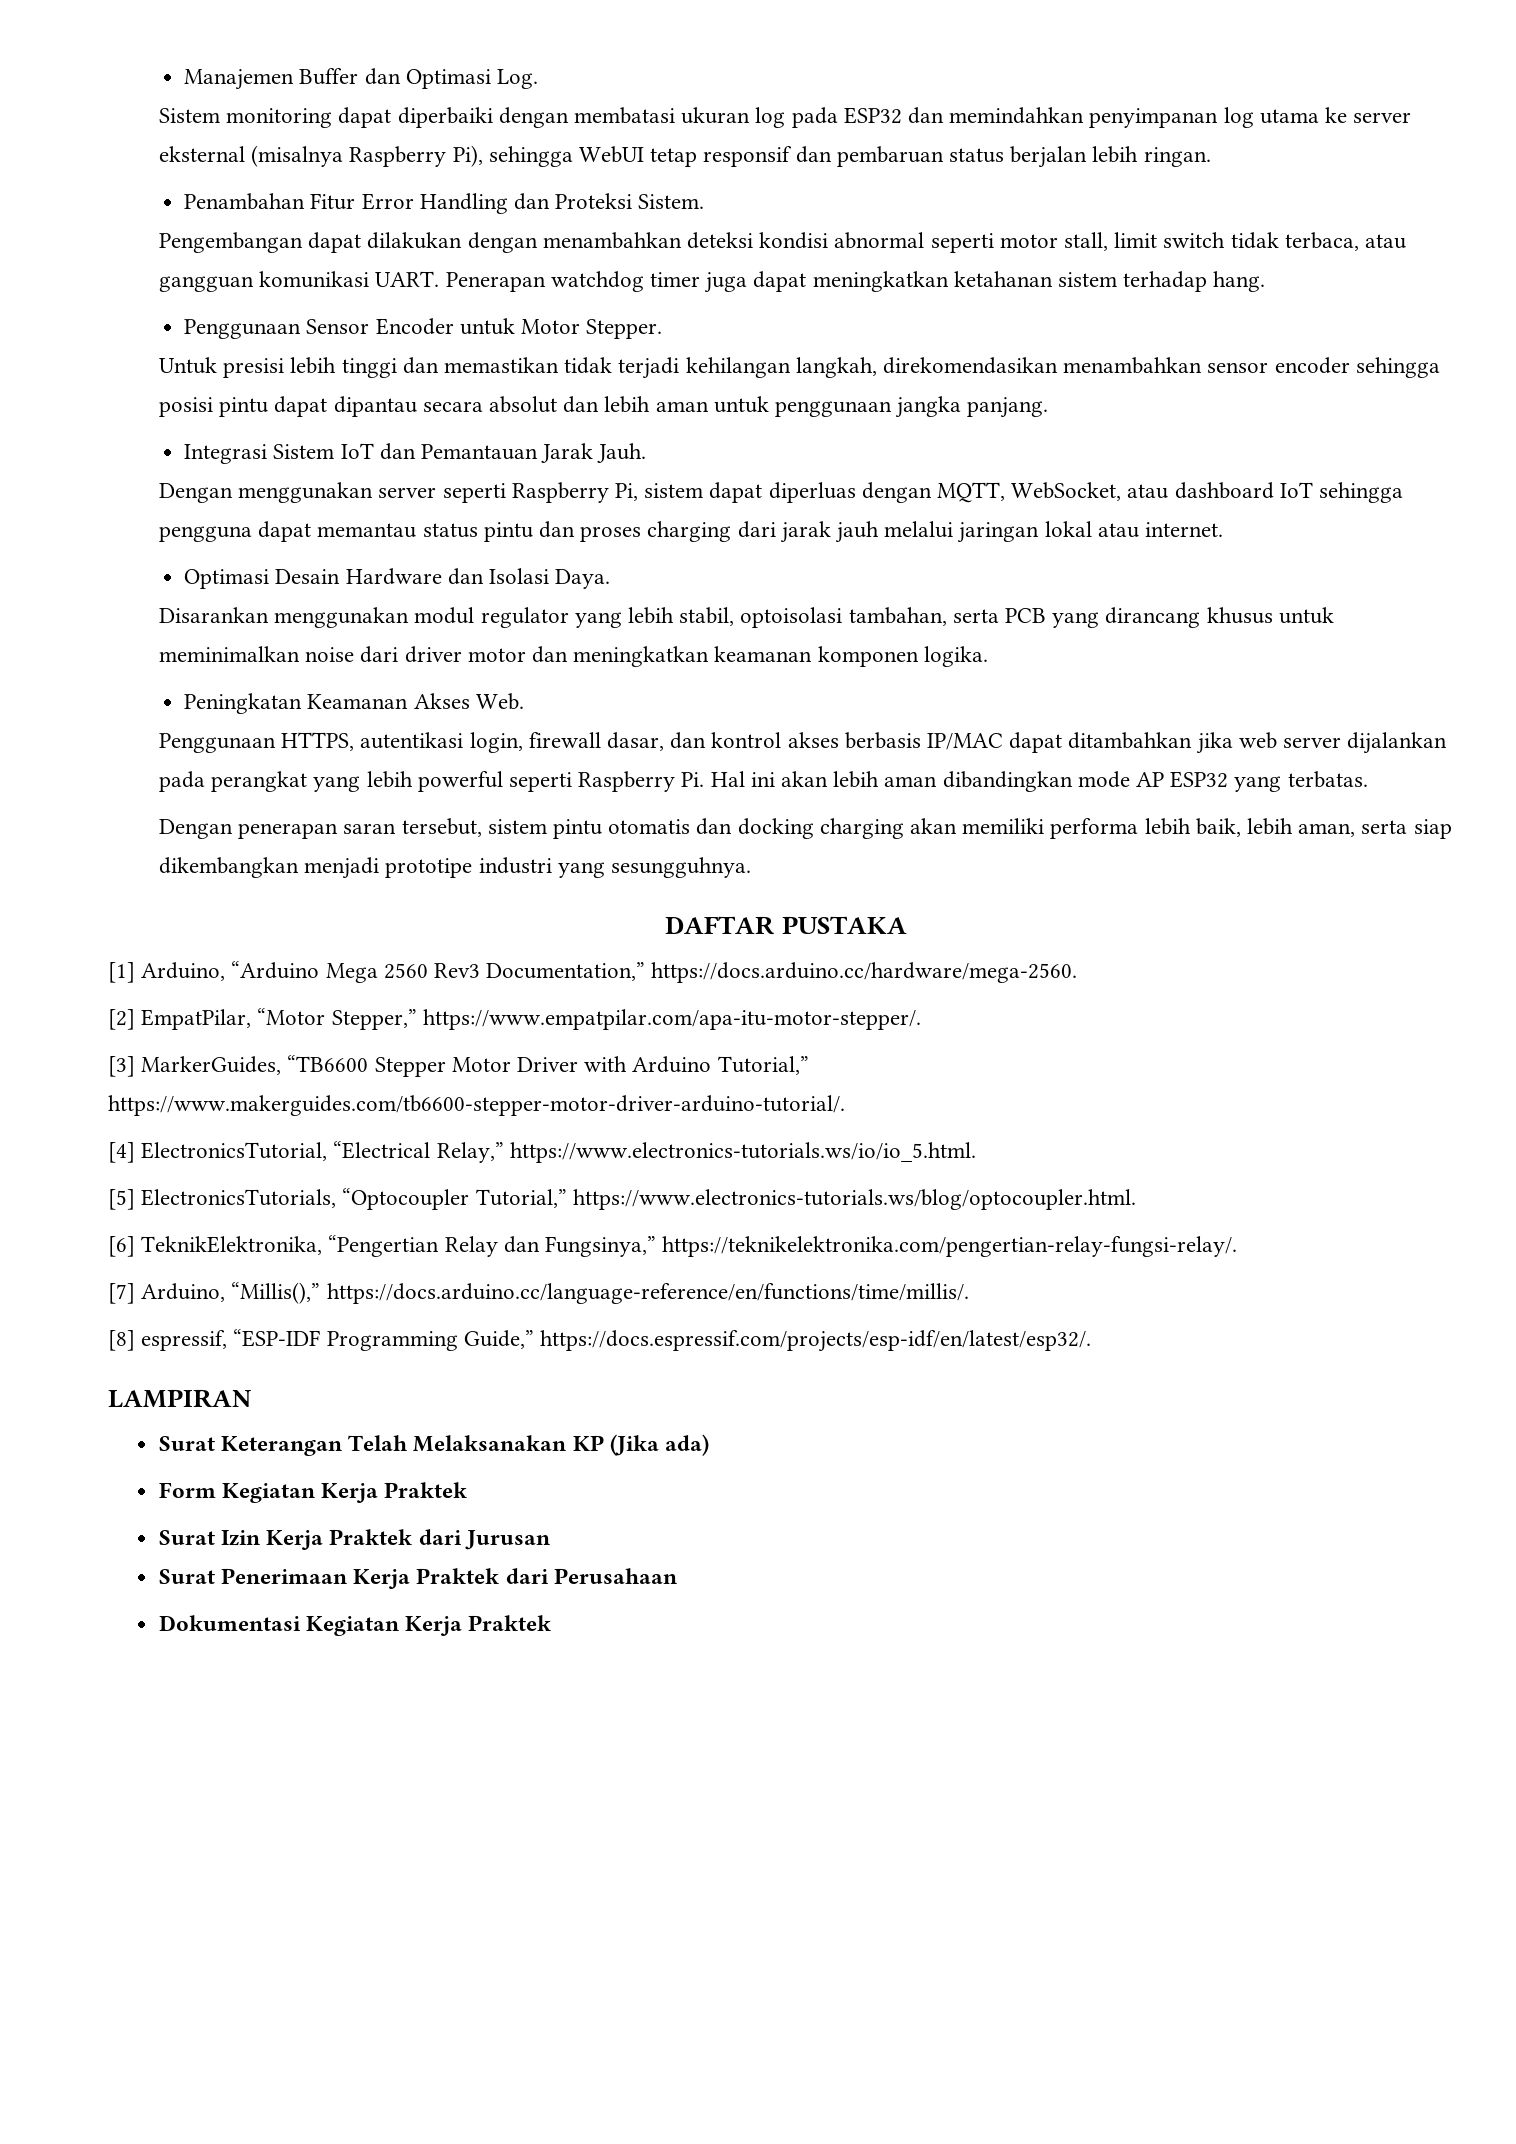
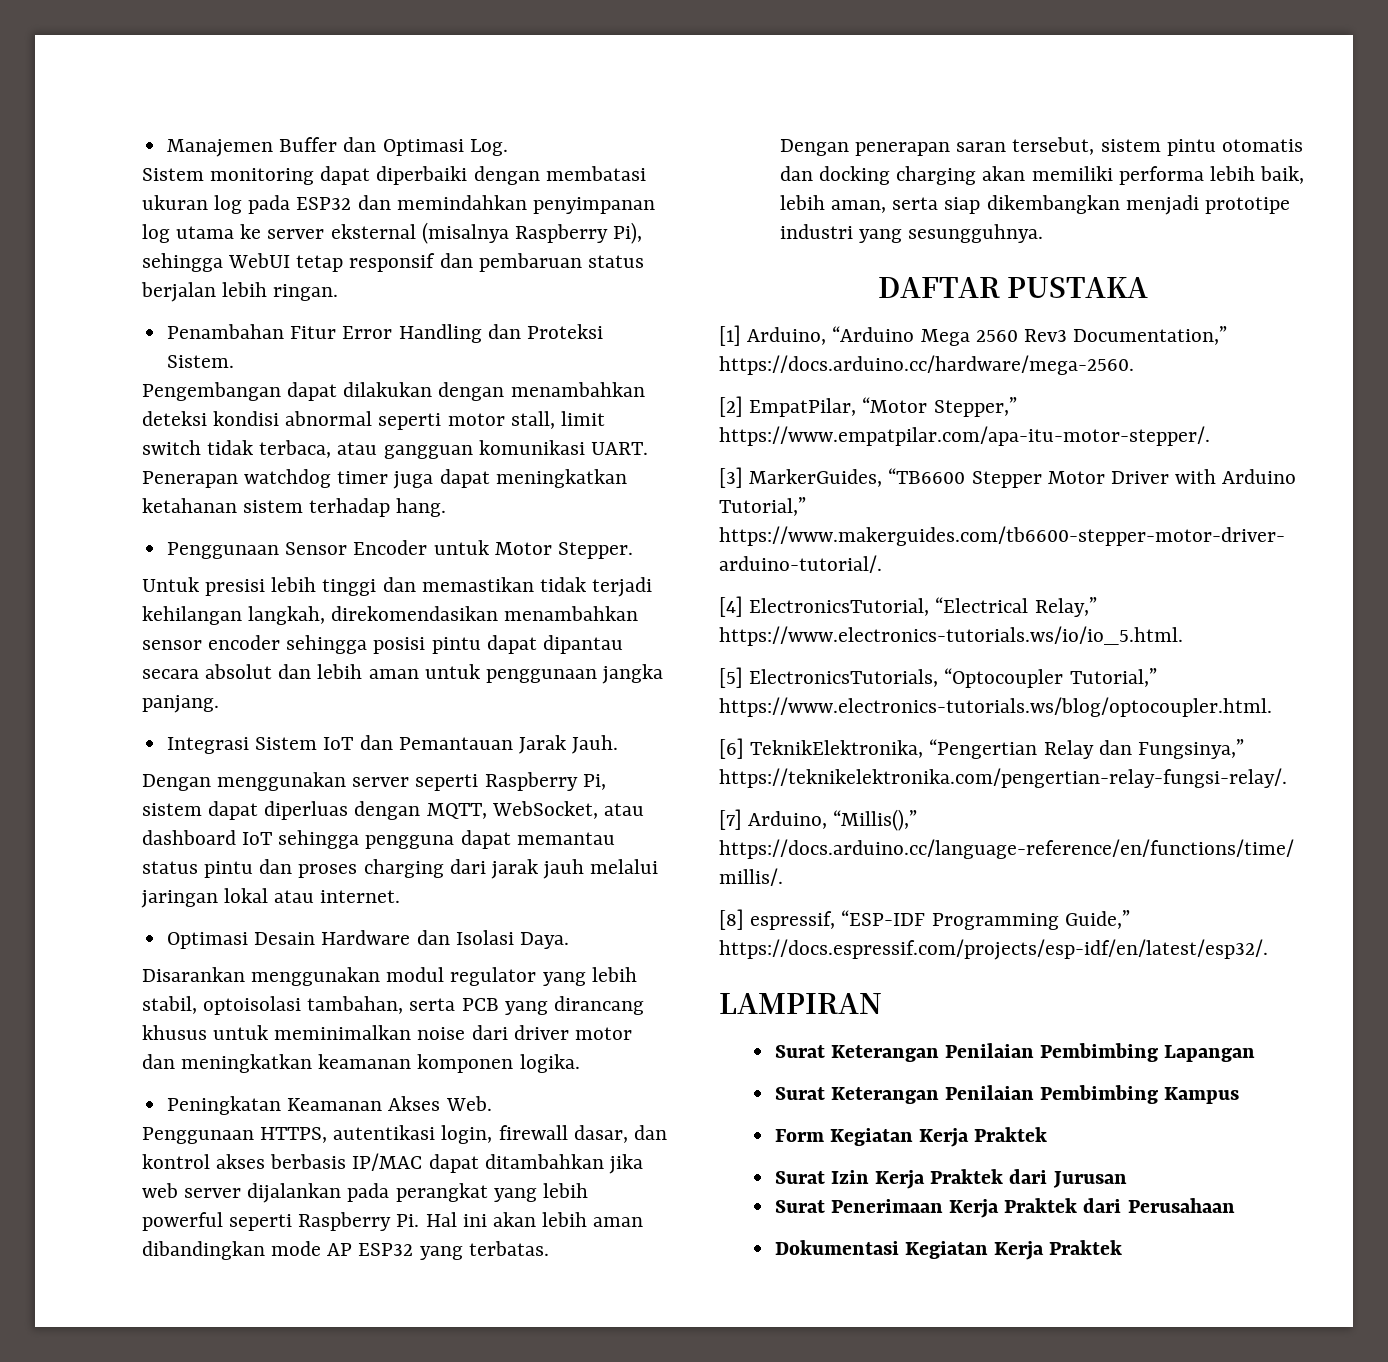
- Surat Keterangan Telah Melaksanakan KP (Jika ada)
+ Surat Keterangan Penilaian Pembimbing Lapangan
+ Surat Keterangan Penilaian Pembimbing Kampus

